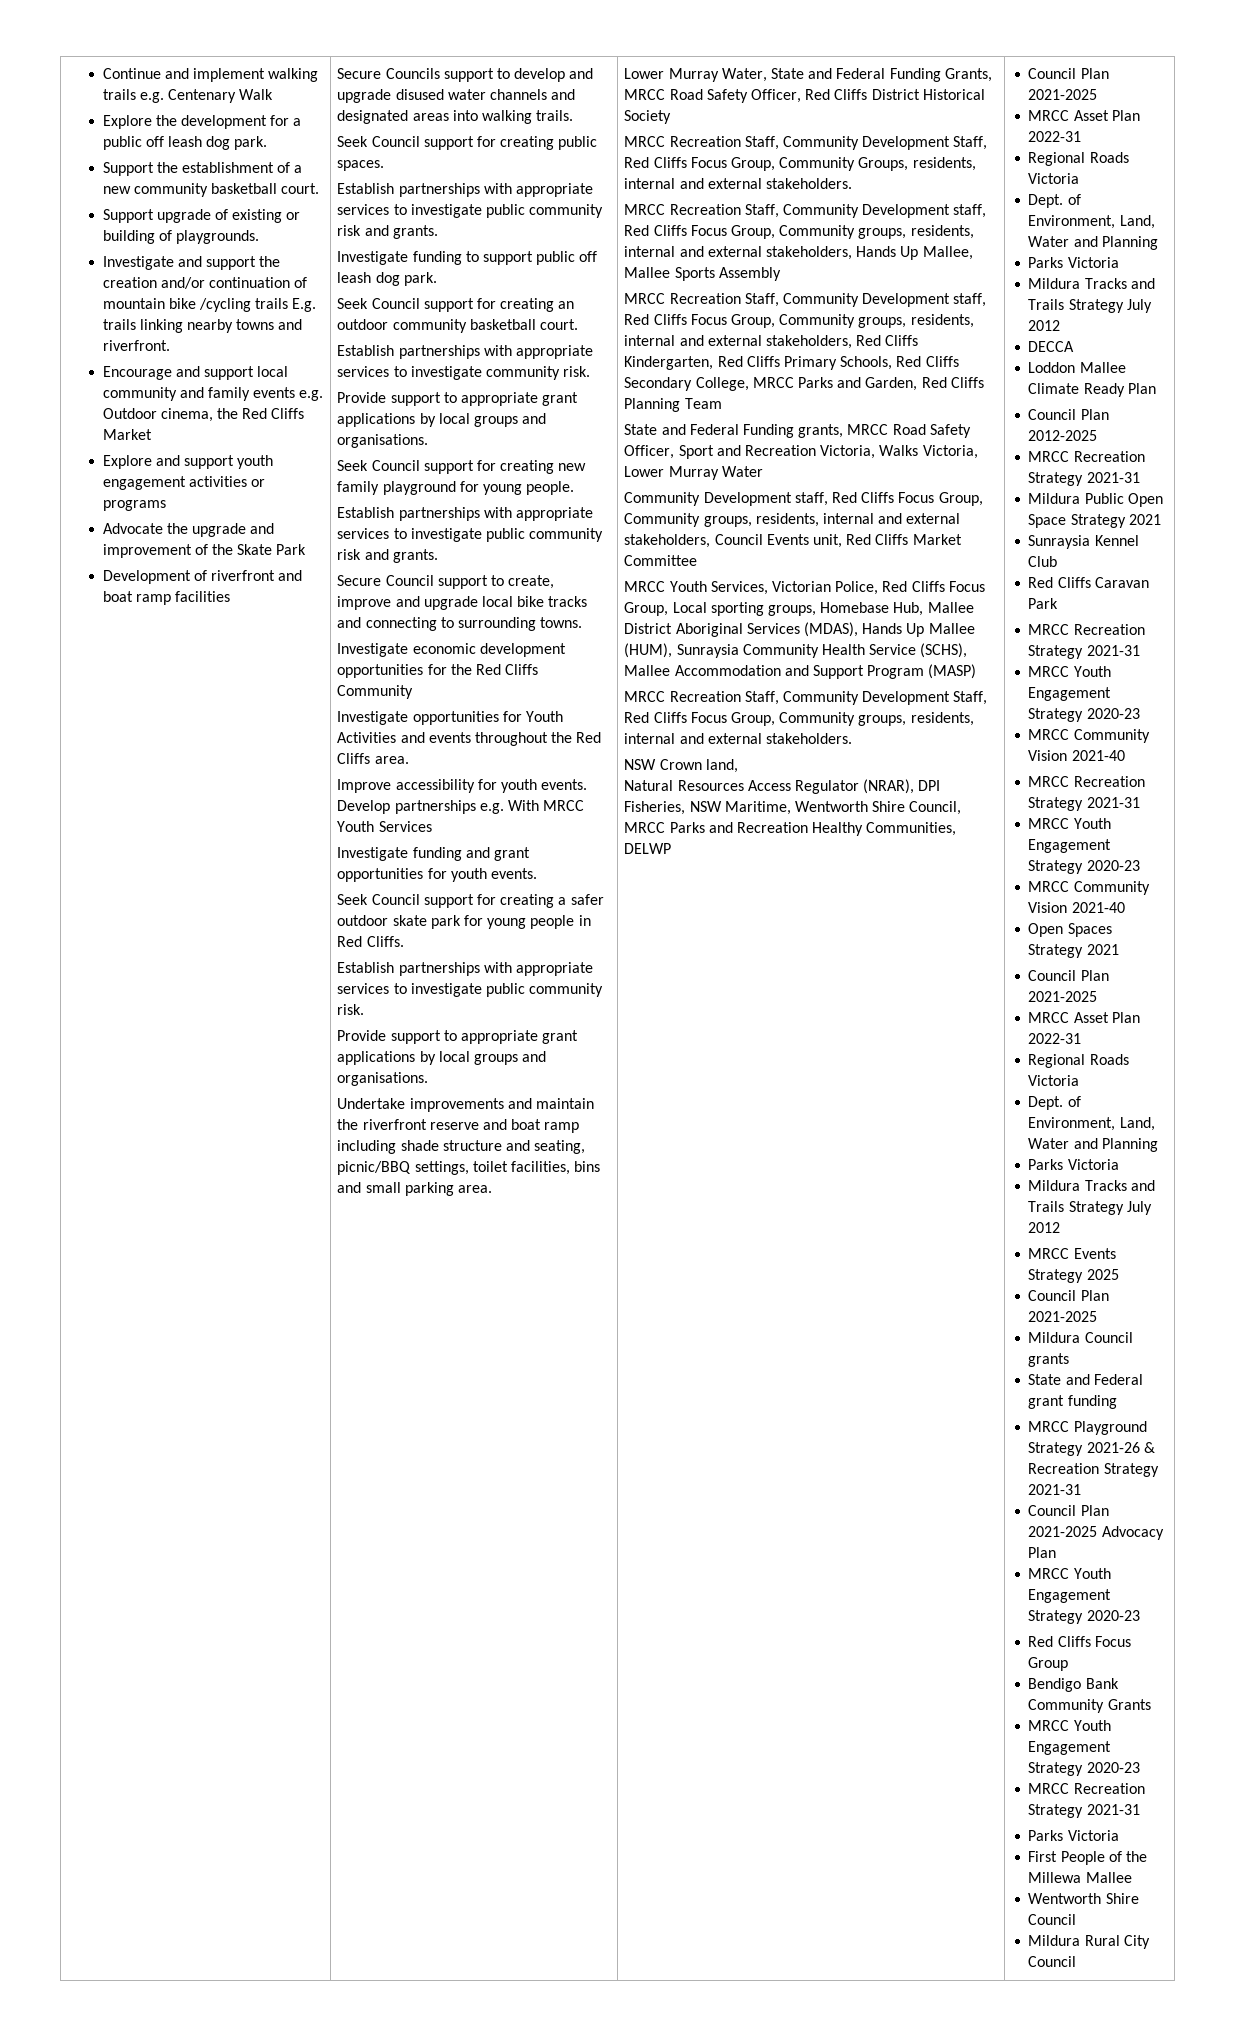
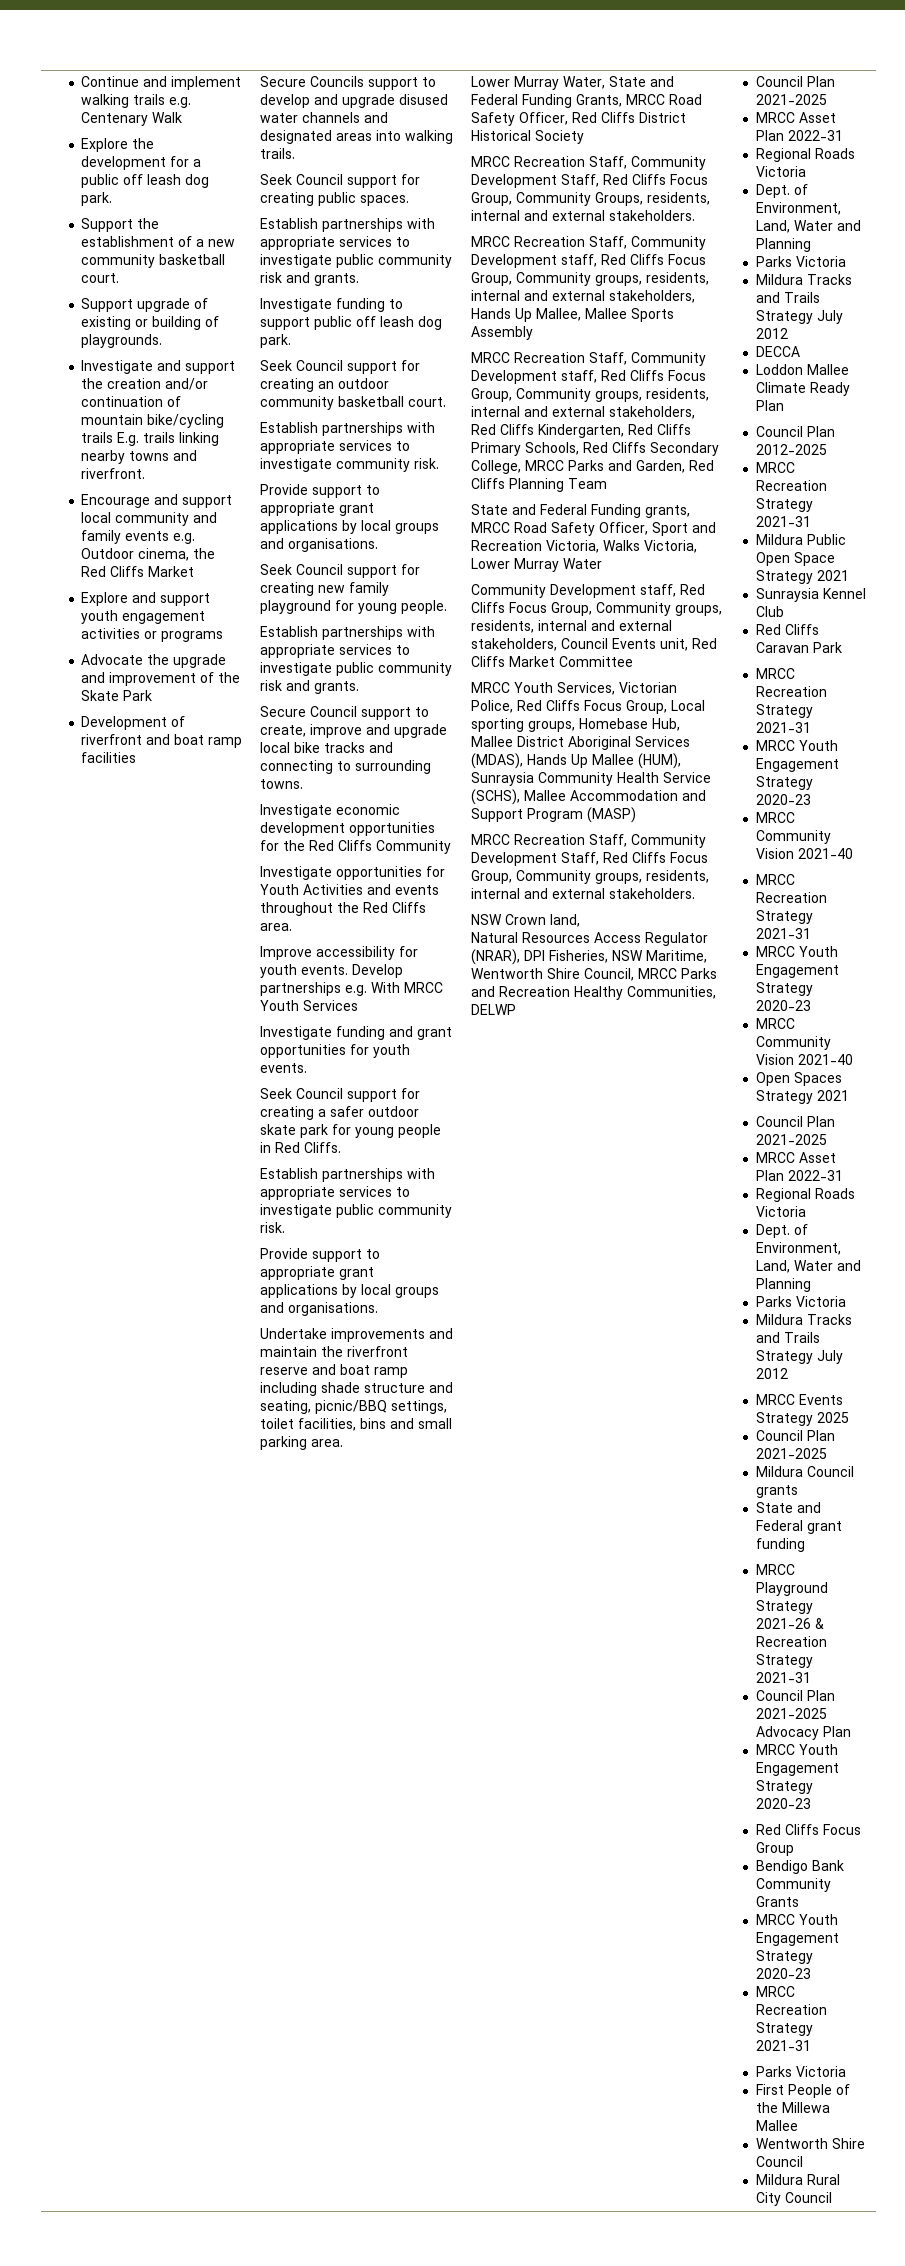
- Investigate and support the creation and/or continuation of mountain bike /cycling trails E.g. trails linking nearby towns and riverfront.
+ Investigate and support the creation and/or continuation of mountain bike/cycling trails E.g. trails linking nearby towns and riverfront.

